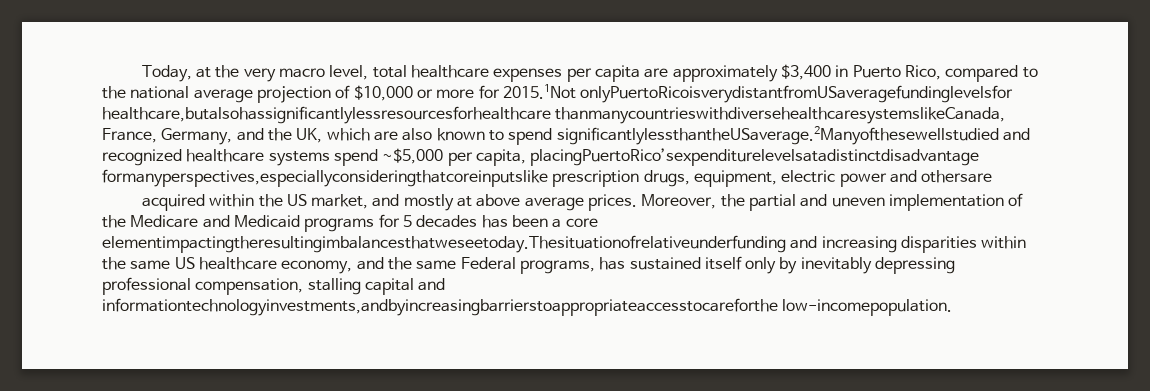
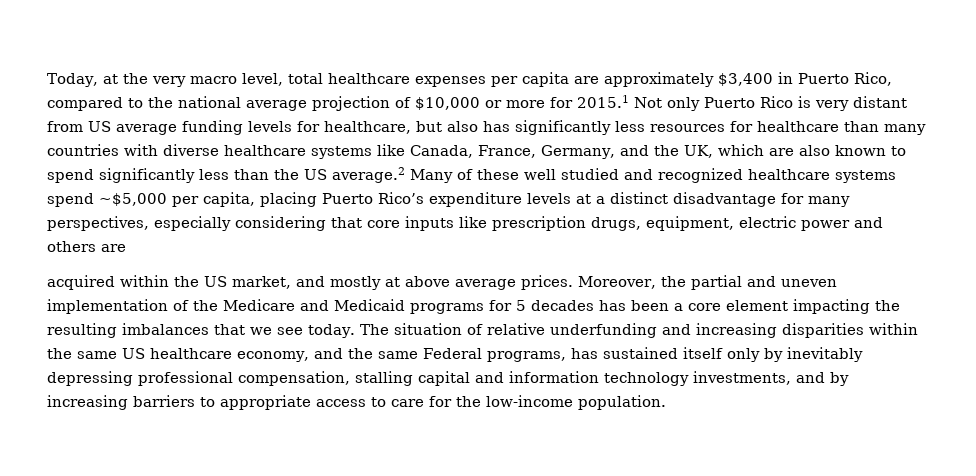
- Today, at the very macro level, total healthcare expenses per capita are approximately $3,400 in Puerto Rico, compared to the national average projection of $10,000 or more for 2015.1Not onlyPuertoRicoisverydistantfromUSaveragefundinglevelsfor healthcare,butalsohassignificantlylessresourcesforhealthcare thanmanycountrieswithdiversehealthcaresystemslikeCanada, France, Germany, and the UK, which are also known to spend significantlylessthantheUSaverage.2Manyofthesewellstudied and recognized healthcare systems spend ~$5,000 per capita, placingPuertoRico’sexpenditurelevelsatadistinctdisadvantage formanyperspectives,especiallyconsideringthatcoreinputslike prescription drugs, equipment, electric power and othersare
+ Today, at the very macro level, total healthcare expenses per capita are approximately $3,400 in Puerto Rico, compared to the national average projection of $10,000 or more for 2015.1 Not only Puerto Rico is very distant from US average funding levels for healthcare, but also has significantly less resources for healthcare than many countries with diverse healthcare systems like Canada, France, Germany, and the UK, which are also known to spend significantly less than the US average.2 Many of these well studied and recognized healthcare systems spend ~$5,000 per capita, placing Puerto Rico’s expenditure levels at a distinct disadvantage for many perspectives, especially considering that core inputs like prescription drugs, equipment, electric power and others are
- Moreover, the partial and uneven implementation of the Medicare and Medicaid programs for 5 decades has been a core elementimpactingtheresultingimbalancesthatweseetoday.Thesituationofrelativeunderfunding and increasing disparities within the same US healthcare economy, and the same Federal programs, has sustained itself only by inevitably depressing professional compensation, stalling capital and informationtechnologyinvestments,andbyincreasingbarrierstoappropriateaccesstocareforthe low-incomepopulation.
+ Moreover, the partial and uneven implementation of the Medicare and Medicaid programs for 5 decades has been a core element impacting the resulting imbalances that we see today. The situation of relative underfunding and increasing disparities within the same US healthcare economy, and the same Federal programs, has sustained itself only by inevitably depressing professional compensation, stalling capital and information technology investments, and by increasing barriers to appropriate access to care for the low-income population.

